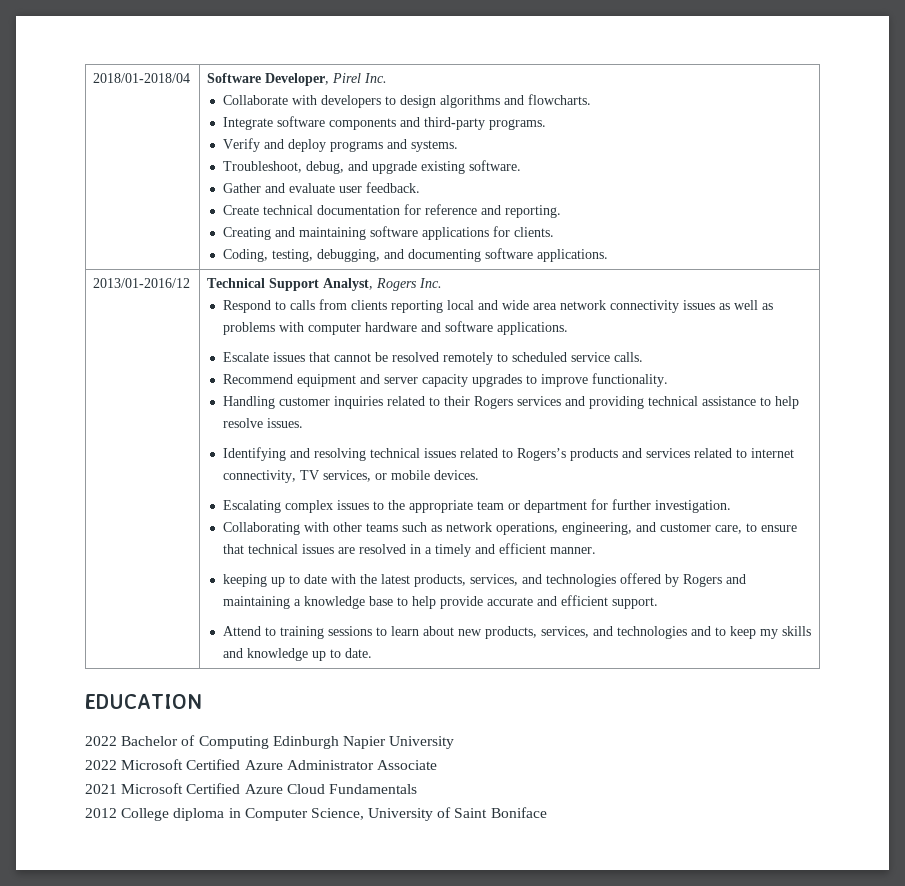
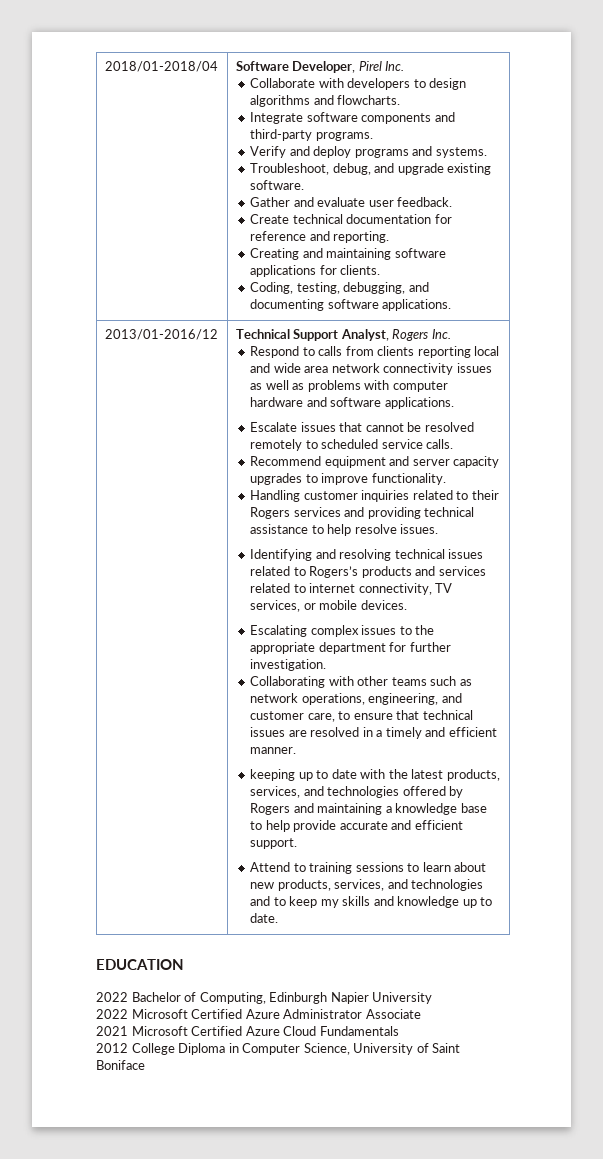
- Escalating complex issues to the appropriate team or department for further investigation.
+ Escalating complex issues to the appropriate department for further investigation.
- 2022 Bachelor of Computing Edinburgh Napier University
+ 2022 Bachelor of Computing, Edinburgh Napier University
- 2012 College diploma in Computer Science, University of Saint Boniface
+ 2012 College Diploma in Computer Science, University of Saint Boniface

